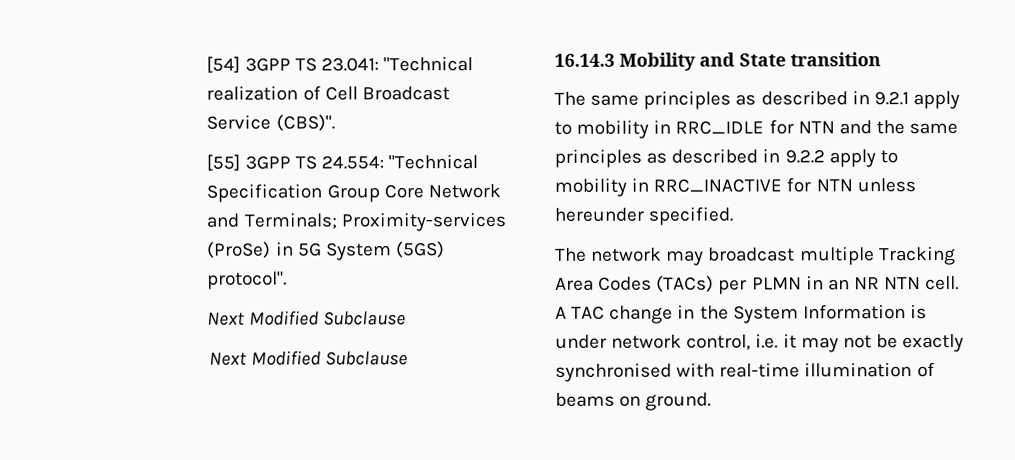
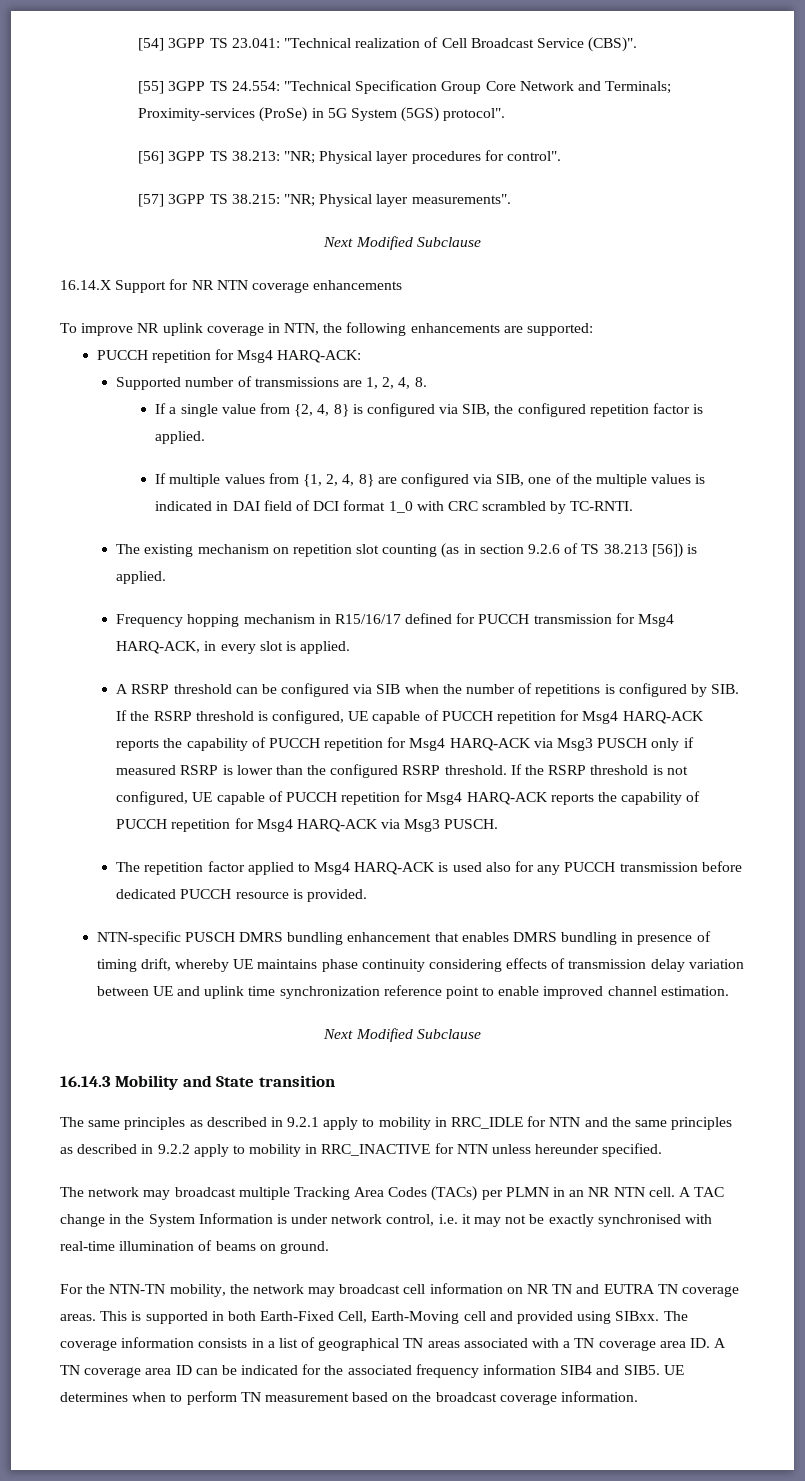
  [55] 3GPP TS 24.554: "Technical Specification Group Core Network and Terminals; Proximity-services (ProSe) in 5G System (5GS) protocol".
+ [56] 3GPP TS 38.213: "NR; Physical layer procedures for control".
+ [57] 3GPP TS 38.215: "NR; Physical layer measurements".
  Next Modified Subclause
+ 16.14.X Support for NR NTN coverage enhancements
+ To improve NR uplink coverage in NTN, the following enhancements are supported:
+ PUCCH repetition for Msg4 HARQ-ACK:
+ Supported number of transmissions are 1, 2, 4, 8.
+ If a single value from {2, 4, 8} is configured via SIB, the configured repetition factor is applied.
+ If multiple values from {1, 2, 4, 8} are configured via SIB, one of the multiple values is indicated in DAI field of DCI format 1_0 with CRC scrambled by TC-RNTI.
+ The existing mechanism on repetition slot counting (as in section 9.2.6 of TS 38.213 [56]) is applied.
+ Frequency hopping mechanism in R15/16/17 defined for PUCCH transmission for Msg4 HARQ-ACK, in every slot is applied.
+ A RSRP threshold can be configured via SIB when the number of repetitions is configured by SIB. If the RSRP threshold is configured, UE capable of PUCCH repetition for Msg4 HARQ-ACK reports the capability of PUCCH repetition for Msg4 HARQ-ACK via Msg3 PUSCH only if measured RSRP is lower than the configured RSRP threshold. If the RSRP threshold is not configured, UE capable of PUCCH repetition for Msg4 HARQ-ACK reports the capability of PUCCH repetition for Msg4 HARQ-ACK via Msg3 PUSCH.
+ The repetition factor applied to Msg4 HARQ-ACK is used also for any PUCCH transmission before dedicated PUCCH resource is provided.
+ NTN-specific PUSCH DMRS bundling enhancement that enables DMRS bundling in presence of timing drift, whereby UE maintains phase continuity considering effects of transmission delay variation between UE and uplink time synchronization reference point to enable improved channel estimation.
+ For the NTN-TN mobility, the network may broadcast cell information on NR TN and EUTRA TN coverage areas. This is supported in both Earth-Fixed Cell, Earth-Moving cell and provided using SIBxx. The coverage information consists in a list of geographical TN areas associated with a TN coverage area ID. A TN coverage area ID can be indicated for the associated frequency information SIB4 and SIB5. UE determines when to perform TN measurement based on the broadcast coverage information.

